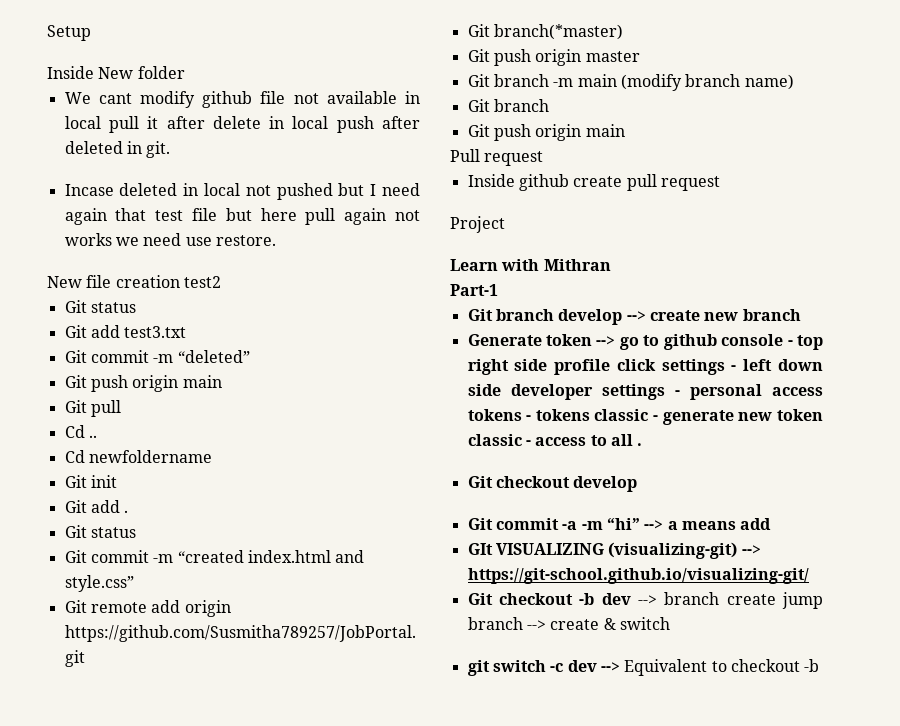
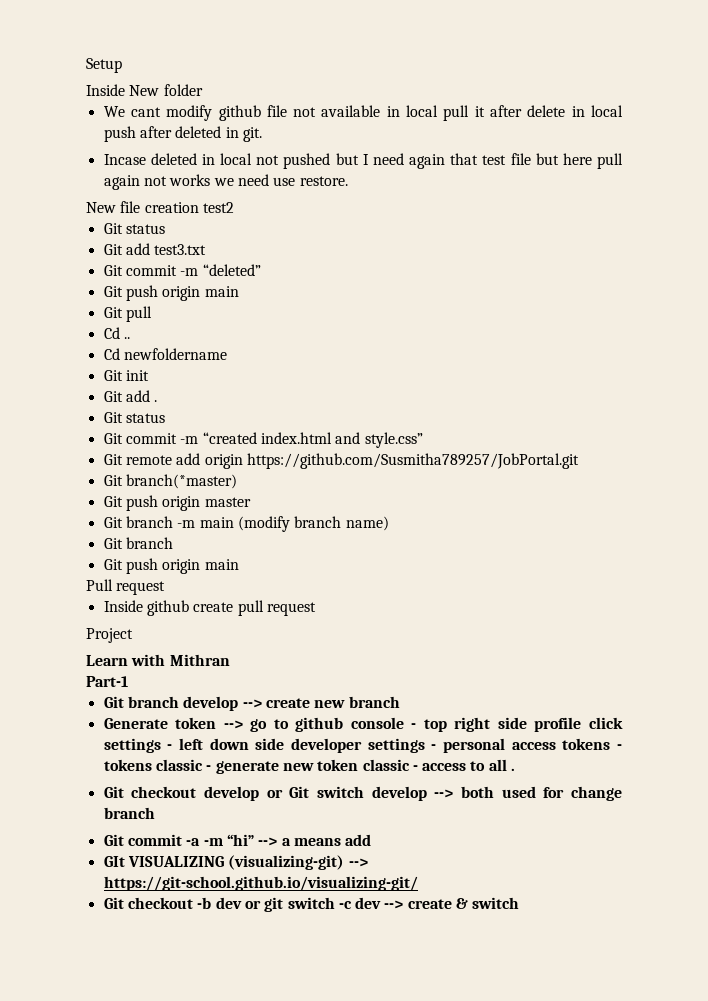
- Git checkout develop
+ Git checkout develop or Git switch develop --> both used for change branch
- Git checkout -b dev --> branch create jump branch --> create & switch
- git switch -c dev --> Equivalent to checkout -b
+ Git checkout -b dev or git switch -c dev --> create & switch

